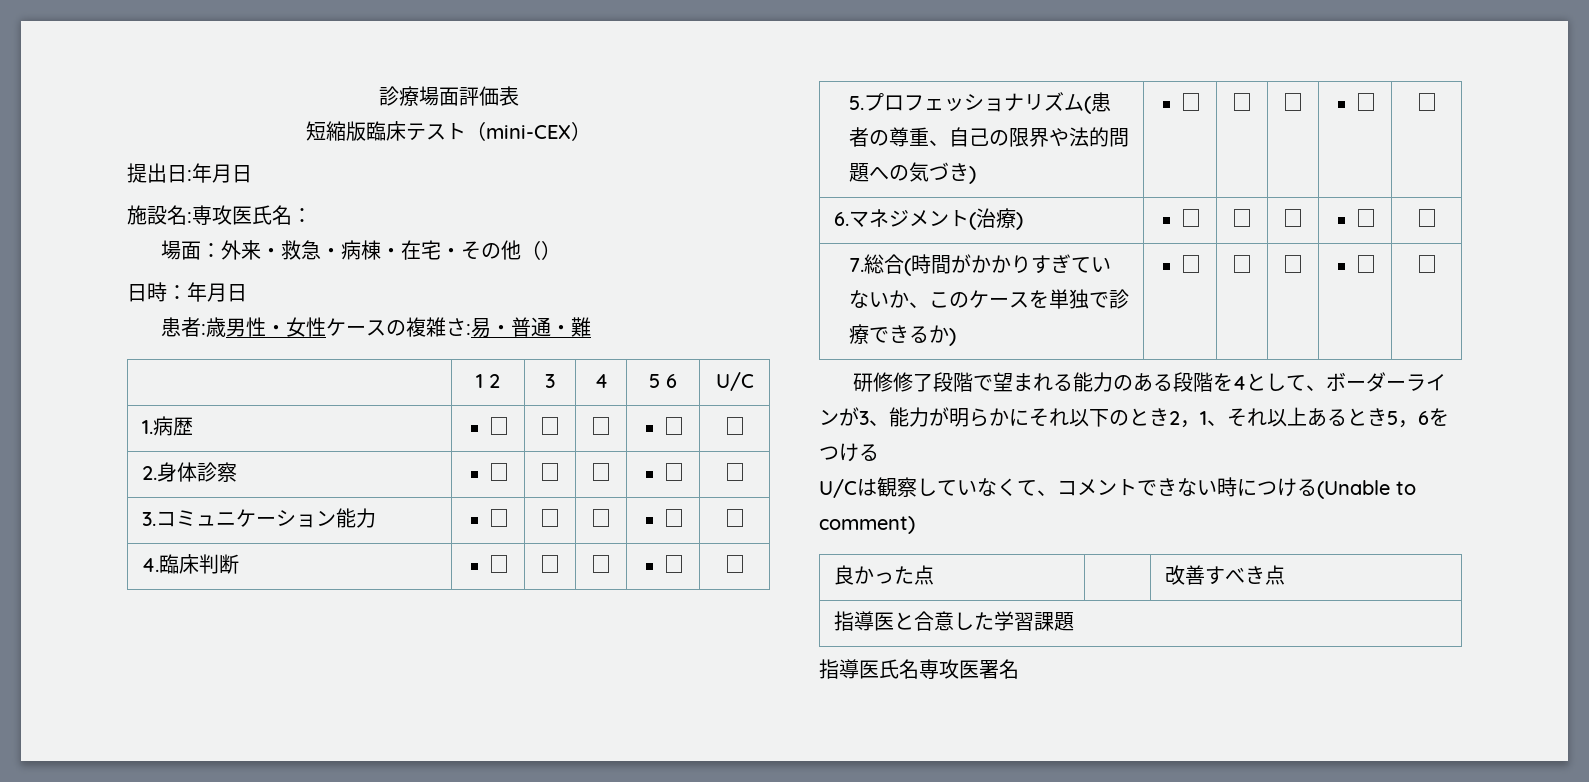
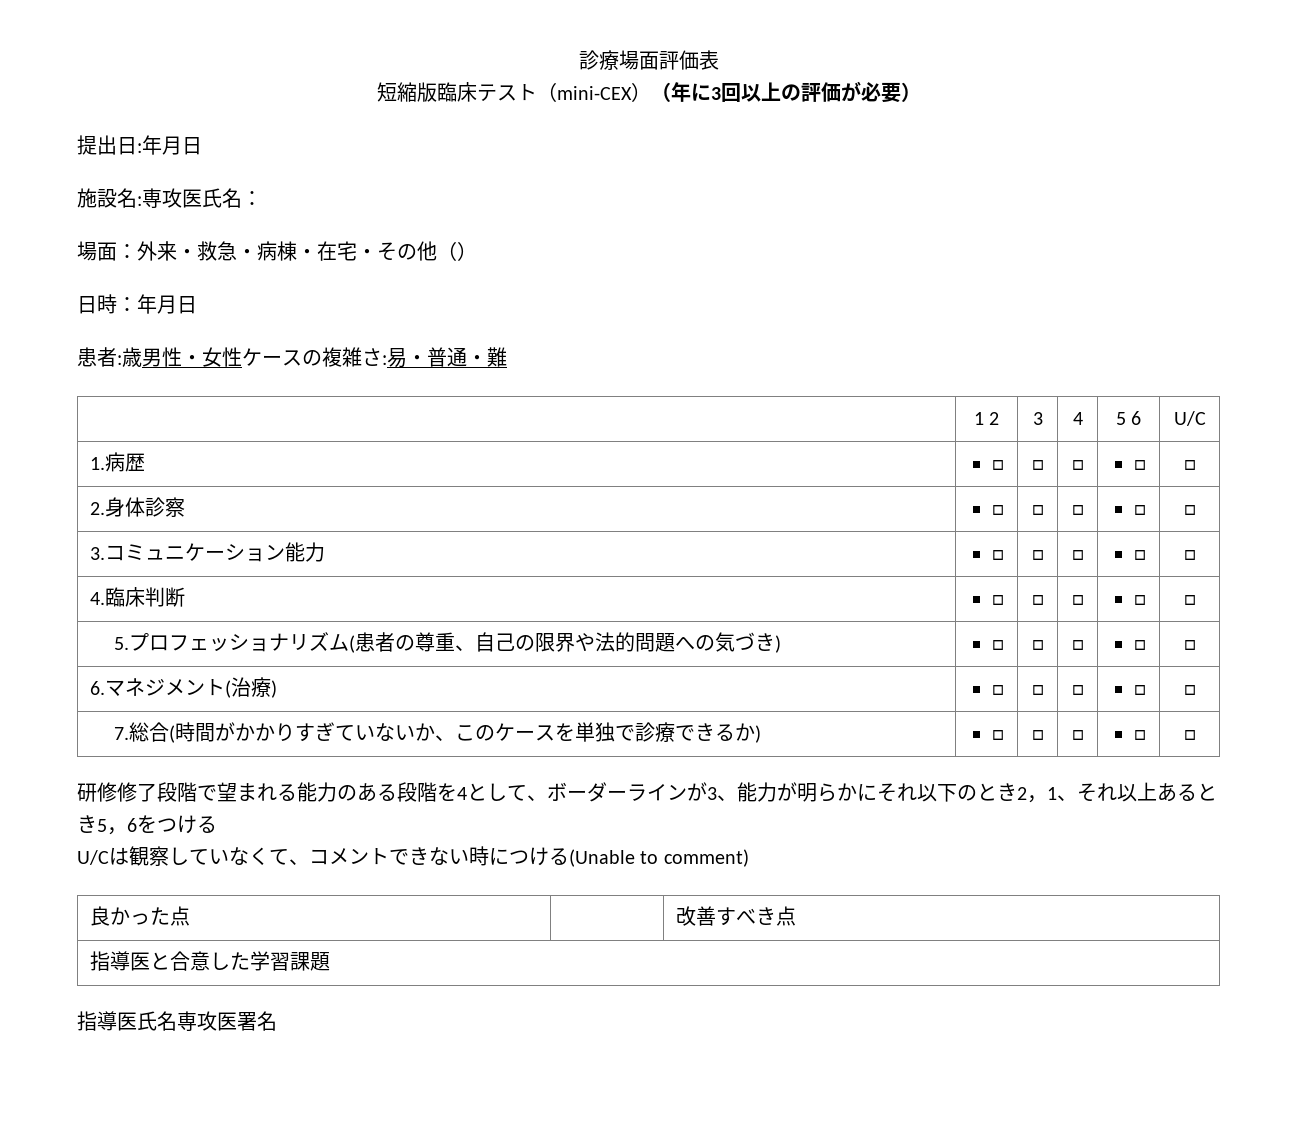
- 短縮版臨床テスト（mini-CEX）
+ 短縮版臨床テスト（mini-CEX）（年に3回以上の評価が必要）

